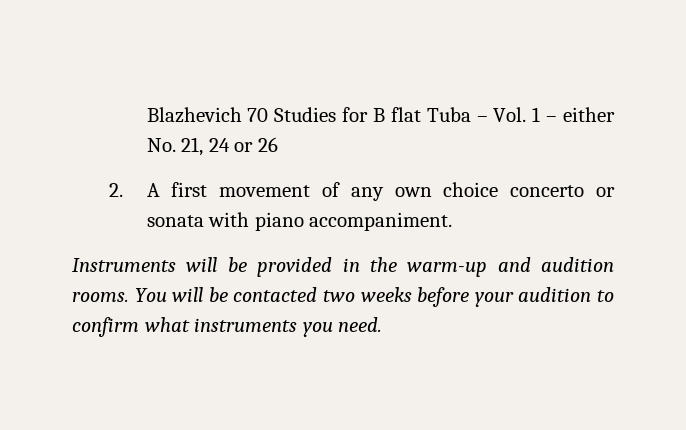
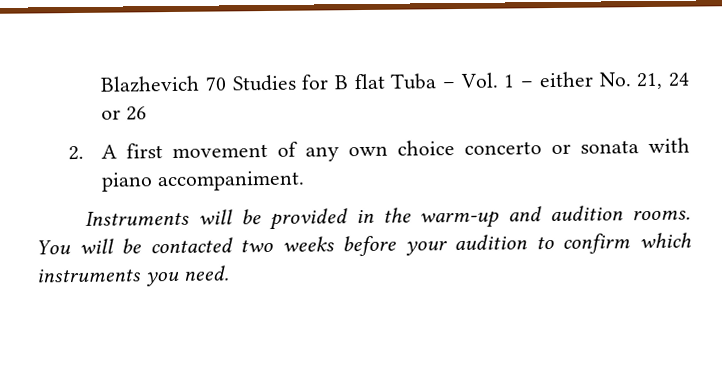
- You will be contacted two weeks before your audition to confirm what instruments you need.
+ You will be contacted two weeks before your audition to confirm which instruments you need.

